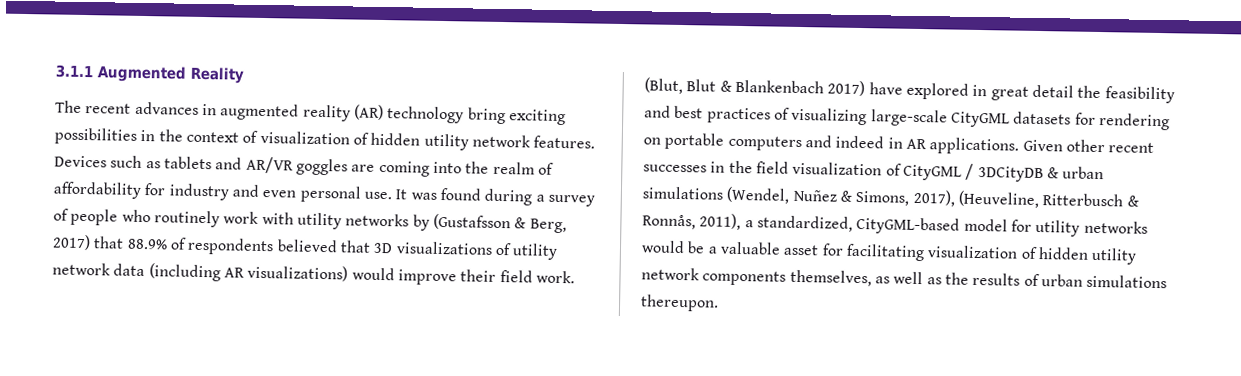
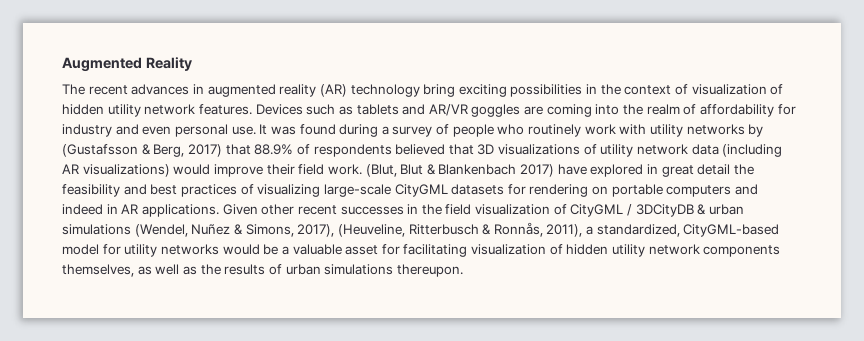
- 3.1.1 Augmented Reality
+ Augmented Reality

